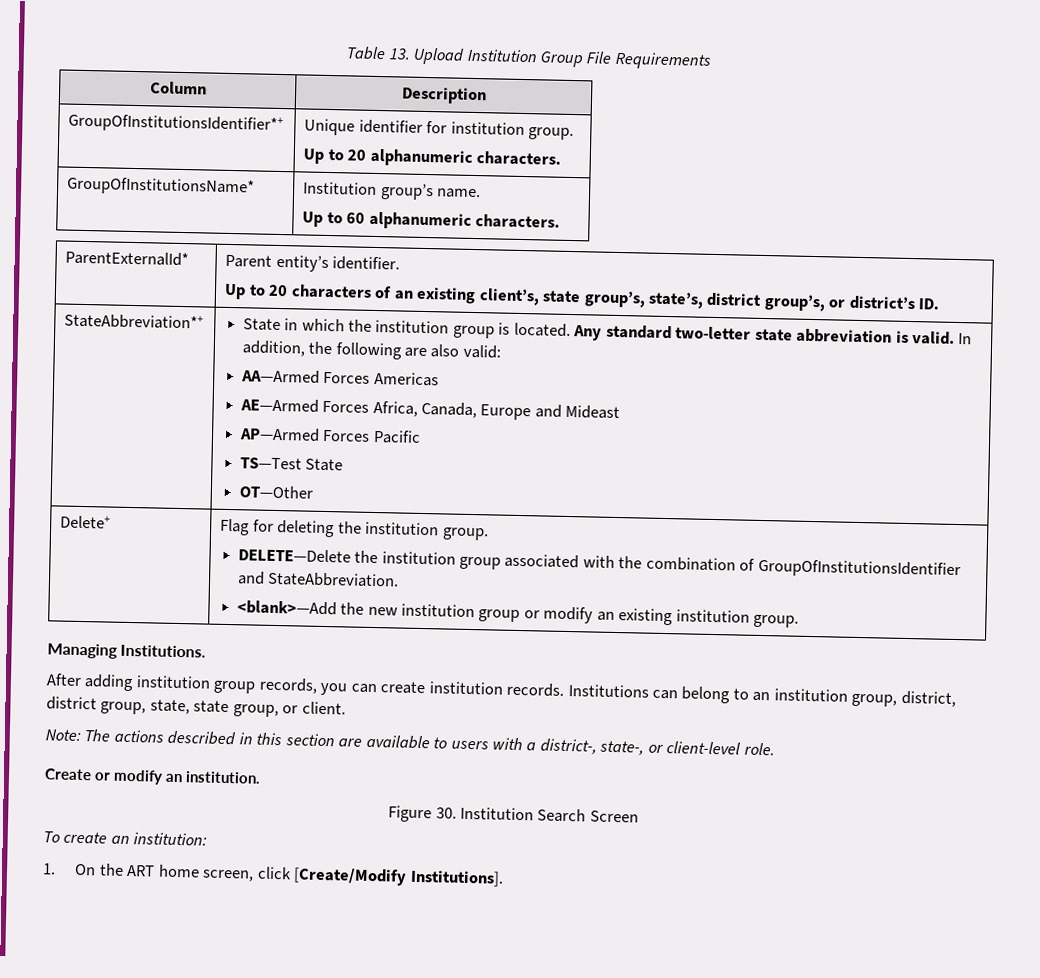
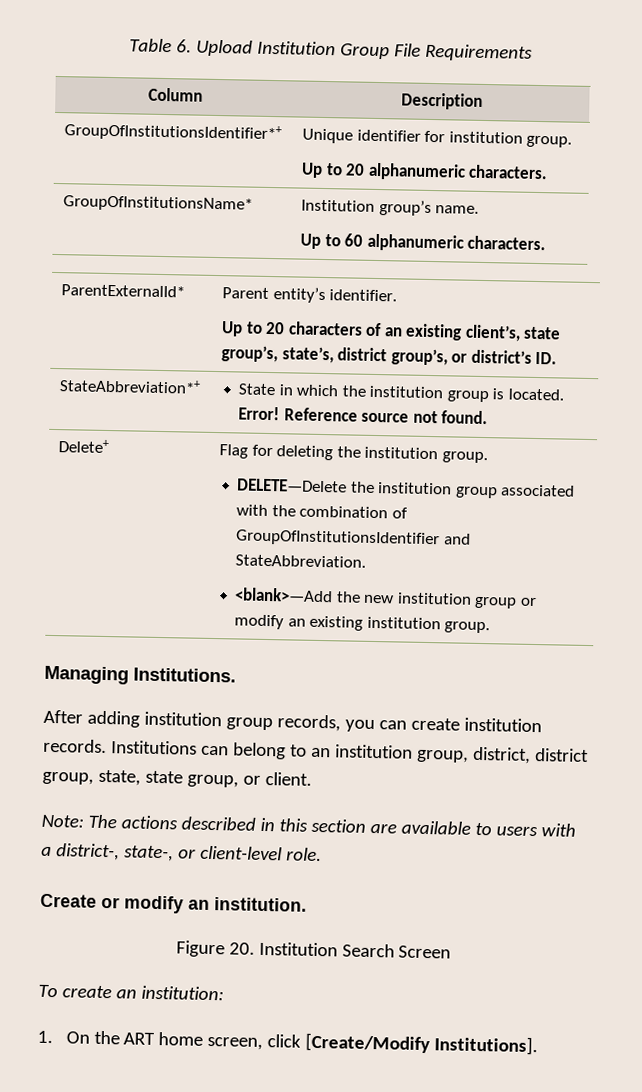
- Table 13. Upload Institution Group File Requirements
+ Table 6. Upload Institution Group File Requirements
- StateAbbreviation*+ | State in which the institution group is located. Any standard two-letter state abbreviation is valid. In addition, the following are also valid:
- AA—Armed Forces Americas
- AE—Armed Forces Africa, Canada, Europe and Mideast
- AP—Armed Forces Pacific
- TS—Test State
- OT—Other
+ StateAbbreviation*+ | State in which the institution group is located. Error! Reference source not found.
- Figure 30. Institution Search Screen
+ Figure 20. Institution Search Screen

